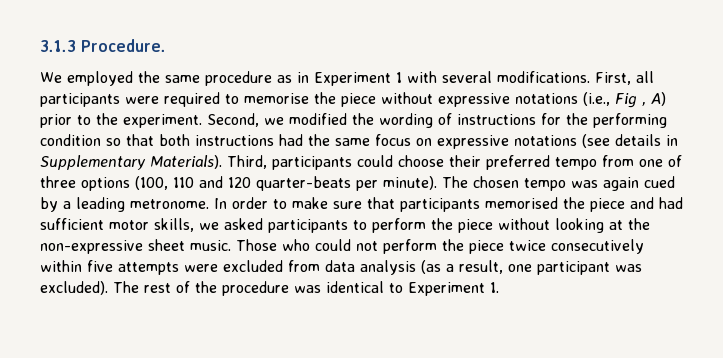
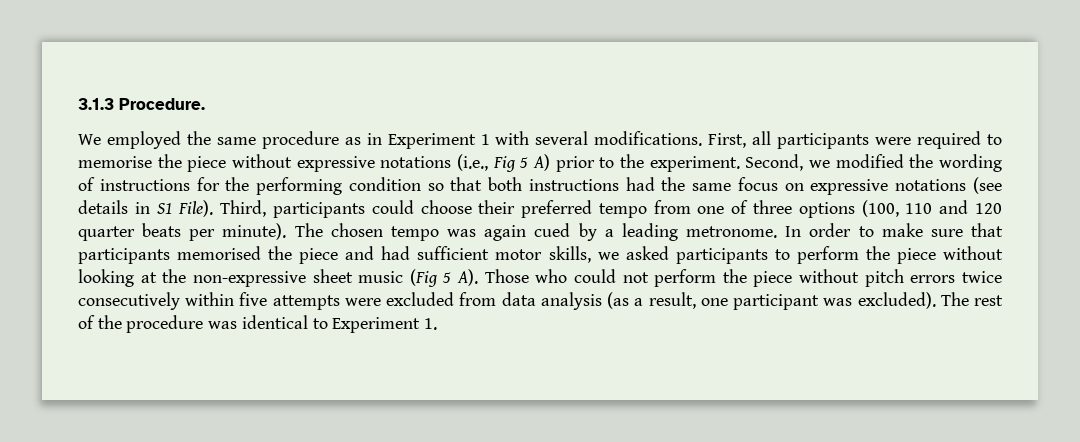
- First, all participants were required to memorise the piece without expressive notations (i.e., Fig , A) prior to the experiment.
+ First, all participants were required to memorise the piece without expressive notations (i.e., Fig 5 A) prior to the experiment.
- Second, we modified the wording of instructions for the performing condition so that both instructions had the same focus on expressive notations (see details in Supplementary Materials).
+ Second, we modified the wording of instructions for the performing condition so that both instructions had the same focus on expressive notations (see details in S1 File).
- Third, participants could choose their preferred tempo from one of three options (100, 110 and 120 quarter-beats per minute).
+ Third, participants could choose their preferred tempo from one of three options (100, 110 and 120 quarter beats per minute).
- In order to make sure that participants memorised the piece and had sufficient motor skills, we asked participants to perform the piece without looking at the non-expressive sheet music. Those who could not perform the piece twice consecutively within five attempts were excluded from data analysis (as a result, one participant was excluded).
+ In order to make sure that participants memorised the piece and had sufficient motor skills, we asked participants to perform the piece without looking at the non-expressive sheet music (Fig 5 A). Those who could not perform the piece without pitch errors twice consecutively within five attempts were excluded from data analysis (as a result, one participant was excluded).

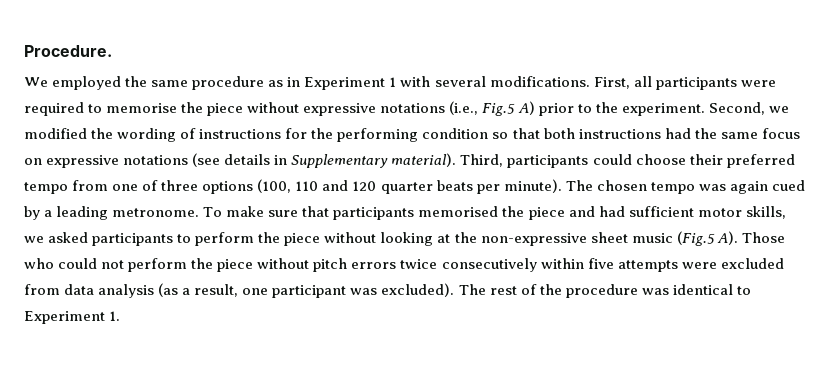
- 3.1.3 Procedure.
+ Procedure.
- First, all participants were required to memorise the piece without expressive notations (i.e., Fig 5 A) prior to the experiment.
+ First, all participants were required to memorise the piece without expressive notations (i.e., Fig.5 A) prior to the experiment.
- Second, we modified the wording of instructions for the performing condition so that both instructions had the same focus on expressive notations (see details in S1 File).
+ Second, we modified the wording of instructions for the performing condition so that both instructions had the same focus on expressive notations (see details in Supplementary material).
- In order to make sure that participants memorised the piece and had sufficient motor skills, we asked participants to perform the piece without looking at the non-expressive sheet music (Fig 5 A). Those who could not perform the piece without pitch errors twice consecutively within five attempts were excluded from data analysis (as a result, one participant was excluded).
+ To make sure that participants memorised the piece and had sufficient motor skills, we asked participants to perform the piece without looking at the non-expressive sheet music (Fig.5 A). Those who could not perform the piece without pitch errors twice consecutively within five attempts were excluded from data analysis (as a result, one participant was excluded).

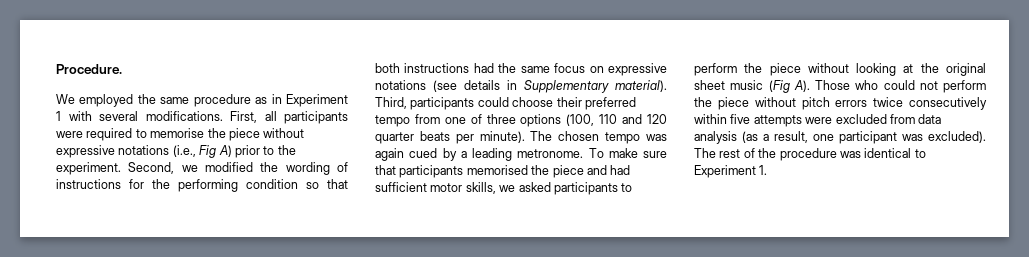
- First, all participants were required to memorise the piece without expressive notations (i.e., Fig.5 A) prior to the experiment.
+ First, all participants were required to memorise the piece without expressive notations (i.e., Fig A) prior to the experiment.
- To make sure that participants memorised the piece and had sufficient motor skills, we asked participants to perform the piece without looking at the non-expressive sheet music (Fig.5 A). Those who could not perform the piece without pitch errors twice consecutively within five attempts were excluded from data analysis (as a result, one participant was excluded).
+ To make sure that participants memorised the piece and had sufficient motor skills, we asked participants to perform the piece without looking at the original sheet music (Fig A). Those who could not perform the piece without pitch errors twice consecutively within five attempts were excluded from data analysis (as a result, one participant was excluded).

